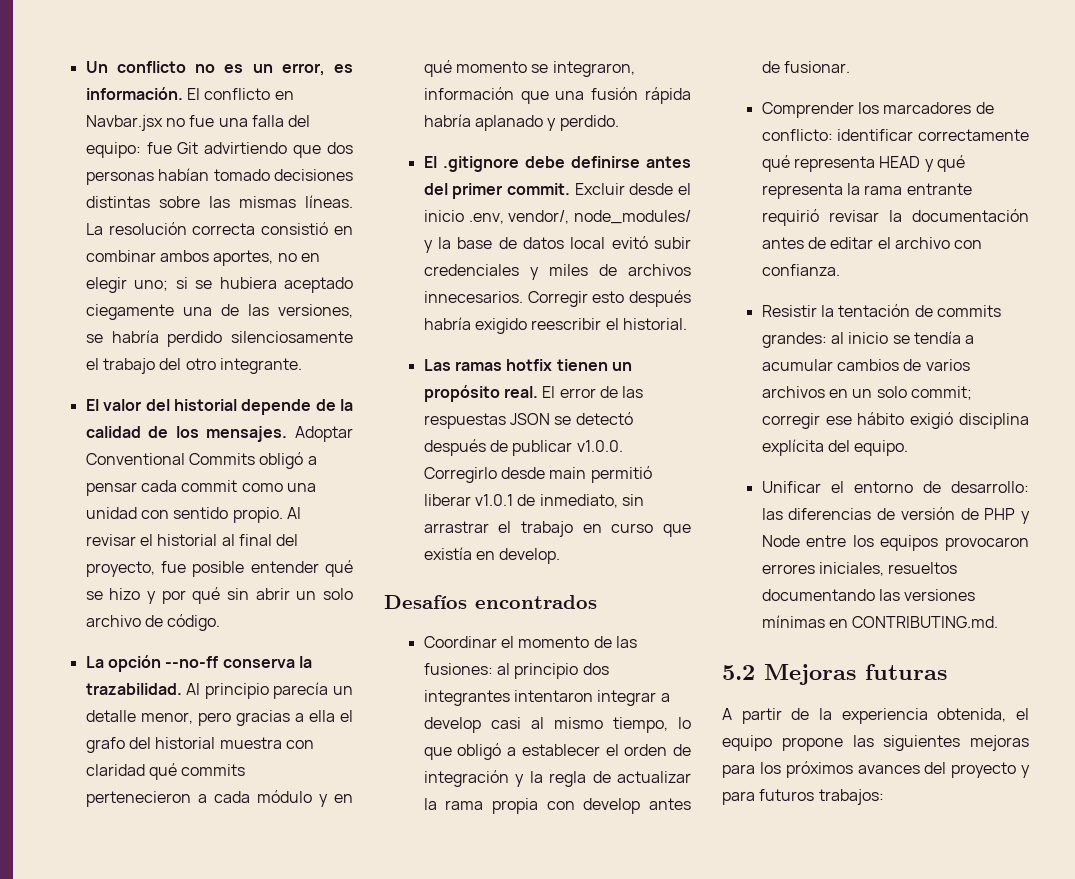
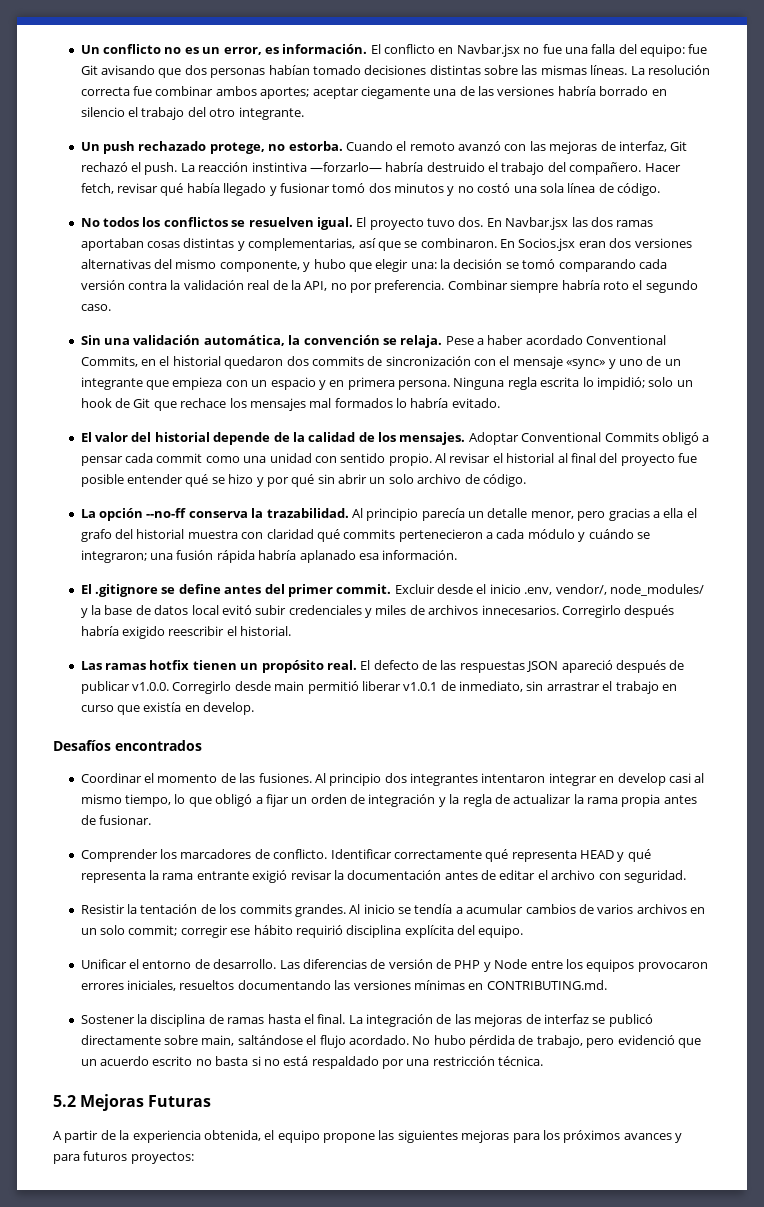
- El conflicto en Navbar.jsx no fue una falla del equipo: fue Git advirtiendo que dos personas habían tomado decisiones distintas sobre las mismas líneas.
+ El conflicto en Navbar.jsx no fue una falla del equipo: fue Git avisando que dos personas habían tomado decisiones distintas sobre las mismas líneas.
- La resolución correcta consistió en combinar ambos aportes, no en elegir uno; si se hubiera aceptado ciegamente una de las versiones, se habría perdido silenciosamente el trabajo del otro integrante.
+ La resolución correcta fue combinar ambos aportes; aceptar ciegamente una de las versiones habría borrado en silencio el trabajo del otro integrante.
+ Un push rechazado protege, no estorba. Cuando el remoto avanzó con las mejoras de interfaz, Git rechazó el push. La reacción instintiva —forzarlo— habría destruido el trabajo del compañero. Hacer fetch, revisar qué había llegado y fusionar tomó dos minutos y no costó una sola línea de código.
+ No todos los conflictos se resuelven igual. El proyecto tuvo dos. En Navbar.jsx las dos ramas aportaban cosas distintas y complementarias, así que se combinaron. En Socios.jsx eran dos versiones alternativas del mismo componente, y hubo que elegir una: la decisión se tomó comparando cada versión contra la validación real de la API, no por preferencia. Combinar siempre habría roto el segundo caso.
+ Sin una validación automática, la convención se relaja. Pese a haber acordado Conventional Commits, en el historial quedaron dos commits de sincronización con el mensaje «sync» y uno de un integrante que empieza con un espacio y en primera persona. Ninguna regla escrita lo impidió; solo un hook de Git que rechace los mensajes mal formados lo habría evitado.
- Al revisar el historial al final del proyecto, fue posible entender qué se hizo y por qué sin abrir un solo archivo de código.
+ Al revisar el historial al final del proyecto fue posible entender qué se hizo y por qué sin abrir un solo archivo de código.
- Al principio parecía un detalle menor, pero gracias a ella el grafo del historial muestra con claridad qué commits pertenecieron a cada módulo y en qué momento se integraron, información que una fusión rápida habría aplanado y perdido.
+ Al principio parecía un detalle menor, pero gracias a ella el grafo del historial muestra con claridad qué commits pertenecieron a cada módulo y cuándo se integraron; una fusión rápida habría aplanado esa información.
- El .gitignore debe definirse antes del primer commit.
+ El .gitignore se define antes del primer commit.
- Corregir esto después habría exigido reescribir el historial.
+ Corregirlo después habría exigido reescribir el historial.
- El error de las respuestas JSON se detectó después de publicar v1.0.0. Corregirlo desde main permitió liberar v1.0.1 de inmediato, sin arrastrar el trabajo en curso que existía en develop.
+ El defecto de las respuestas JSON apareció después de publicar v1.0.0. Corregirlo desde main permitió liberar v1.0.1 de inmediato, sin arrastrar el trabajo en curso que existía en develop.
- Coordinar el momento de las fusiones: al principio dos integrantes intentaron integrar a develop casi al mismo tiempo, lo que obligó a establecer el orden de integración y la regla de actualizar la rama propia con develop antes de fusionar.
+ Coordinar el momento de las fusiones. Al principio dos integrantes intentaron integrar en develop casi al mismo tiempo, lo que obligó a fijar un orden de integración y la regla de actualizar la rama propia antes de fusionar.
- Comprender los marcadores de conflicto: identificar correctamente qué representa HEAD y qué representa la rama entrante requirió revisar la documentación antes de editar el archivo con confianza.
+ Comprender los marcadores de conflicto. Identificar correctamente qué representa HEAD y qué representa la rama entrante exigió revisar la documentación antes de editar el archivo con seguridad.
- Resistir la tentación de commits grandes: al inicio se tendía a acumular cambios de varios archivos en un solo commit; corregir ese hábito exigió disciplina explícita del equipo.
+ Resistir la tentación de los commits grandes. Al inicio se tendía a acumular cambios de varios archivos en un solo commit; corregir ese hábito requirió disciplina explícita del equipo.
- Unificar el entorno de desarrollo: las diferencias de versión de PHP y Node entre los equipos provocaron errores iniciales, resueltos documentando las versiones mínimas en CONTRIBUTING.md.
+ Unificar el entorno de desarrollo. Las diferencias de versión de PHP y Node entre los equipos provocaron errores iniciales, resueltos documentando las versiones mínimas en CONTRIBUTING.md.
+ Sostener la disciplina de ramas hasta el final. La integración de las mejoras de interfaz se publicó directamente sobre main, saltándose el flujo acordado. No hubo pérdida de trabajo, pero evidenció que un acuerdo escrito no basta si no está respaldado por una restricción técnica.
- 5.2 Mejoras futuras
+ 5.2 Mejoras Futuras
- A partir de la experiencia obtenida, el equipo propone las siguientes mejoras para los próximos avances del proyecto y para futuros trabajos:
+ A partir de la experiencia obtenida, el equipo propone las siguientes mejoras para los próximos avances y para futuros proyectos:

